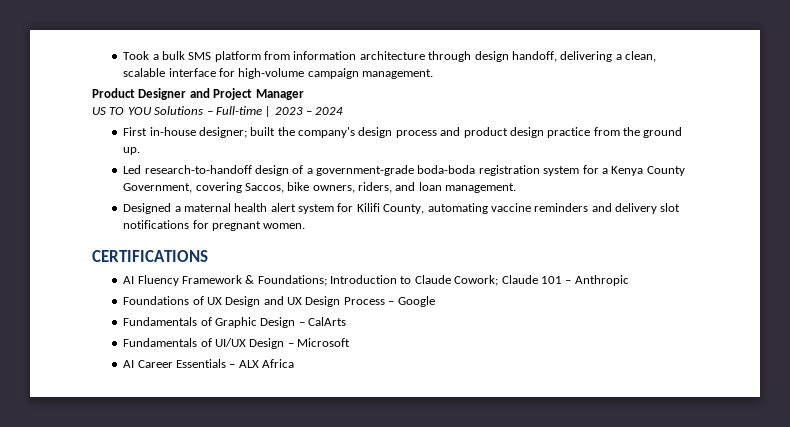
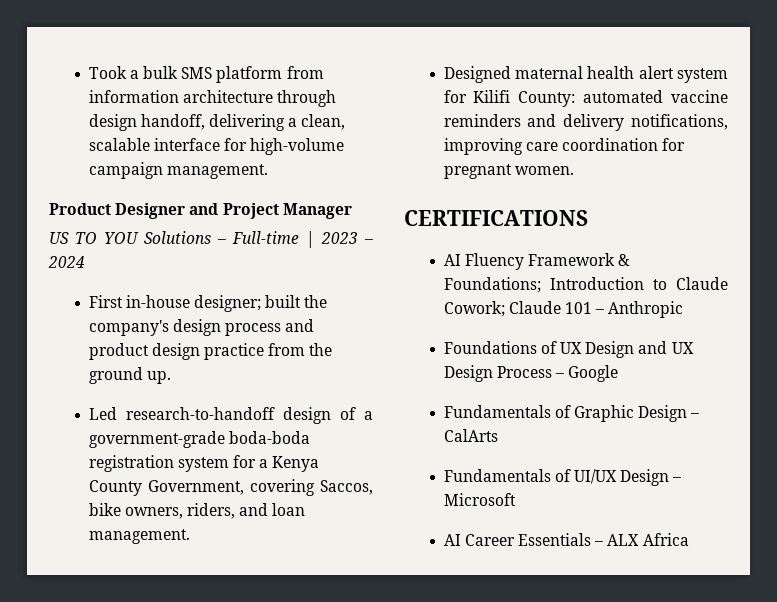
- Designed a maternal health alert system for Kilifi County, automating vaccine reminders and delivery slot notifications for pregnant women.
+ Designed maternal health alert system for Kilifi County: automated vaccine reminders and delivery notifications, improving care coordination for pregnant women.

